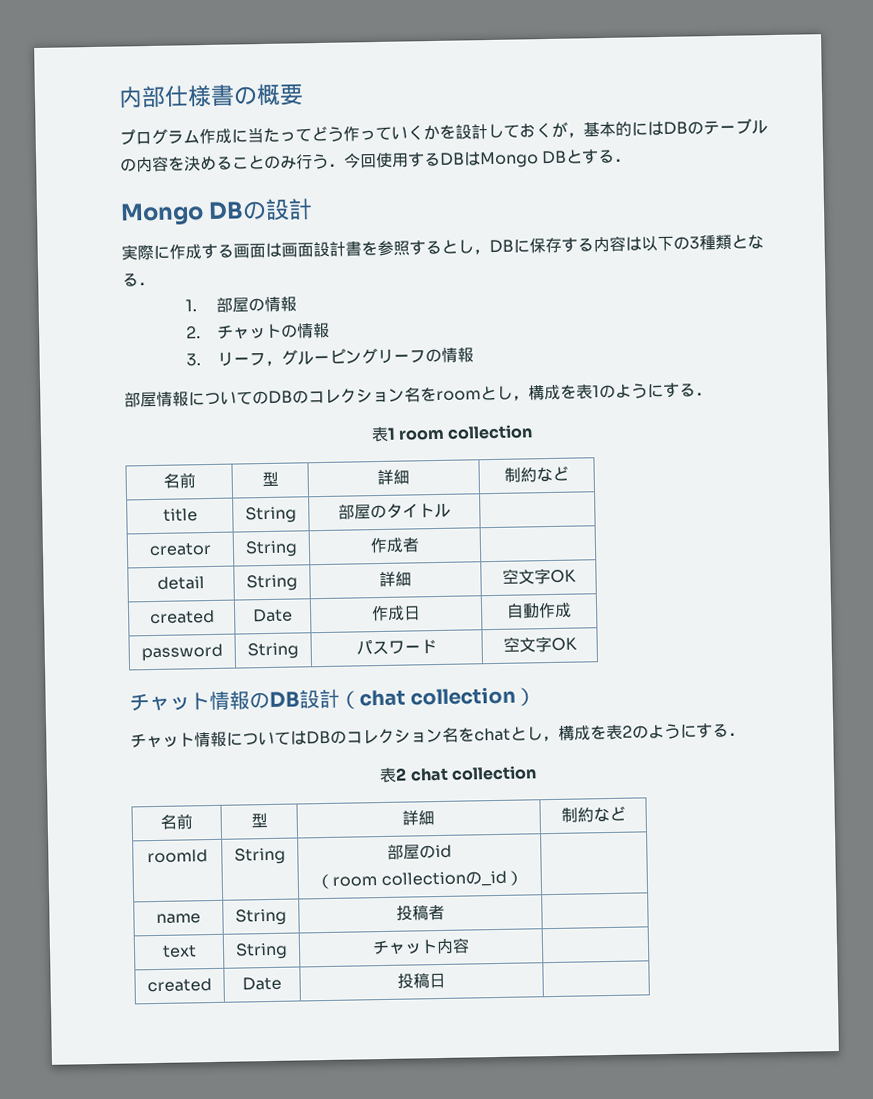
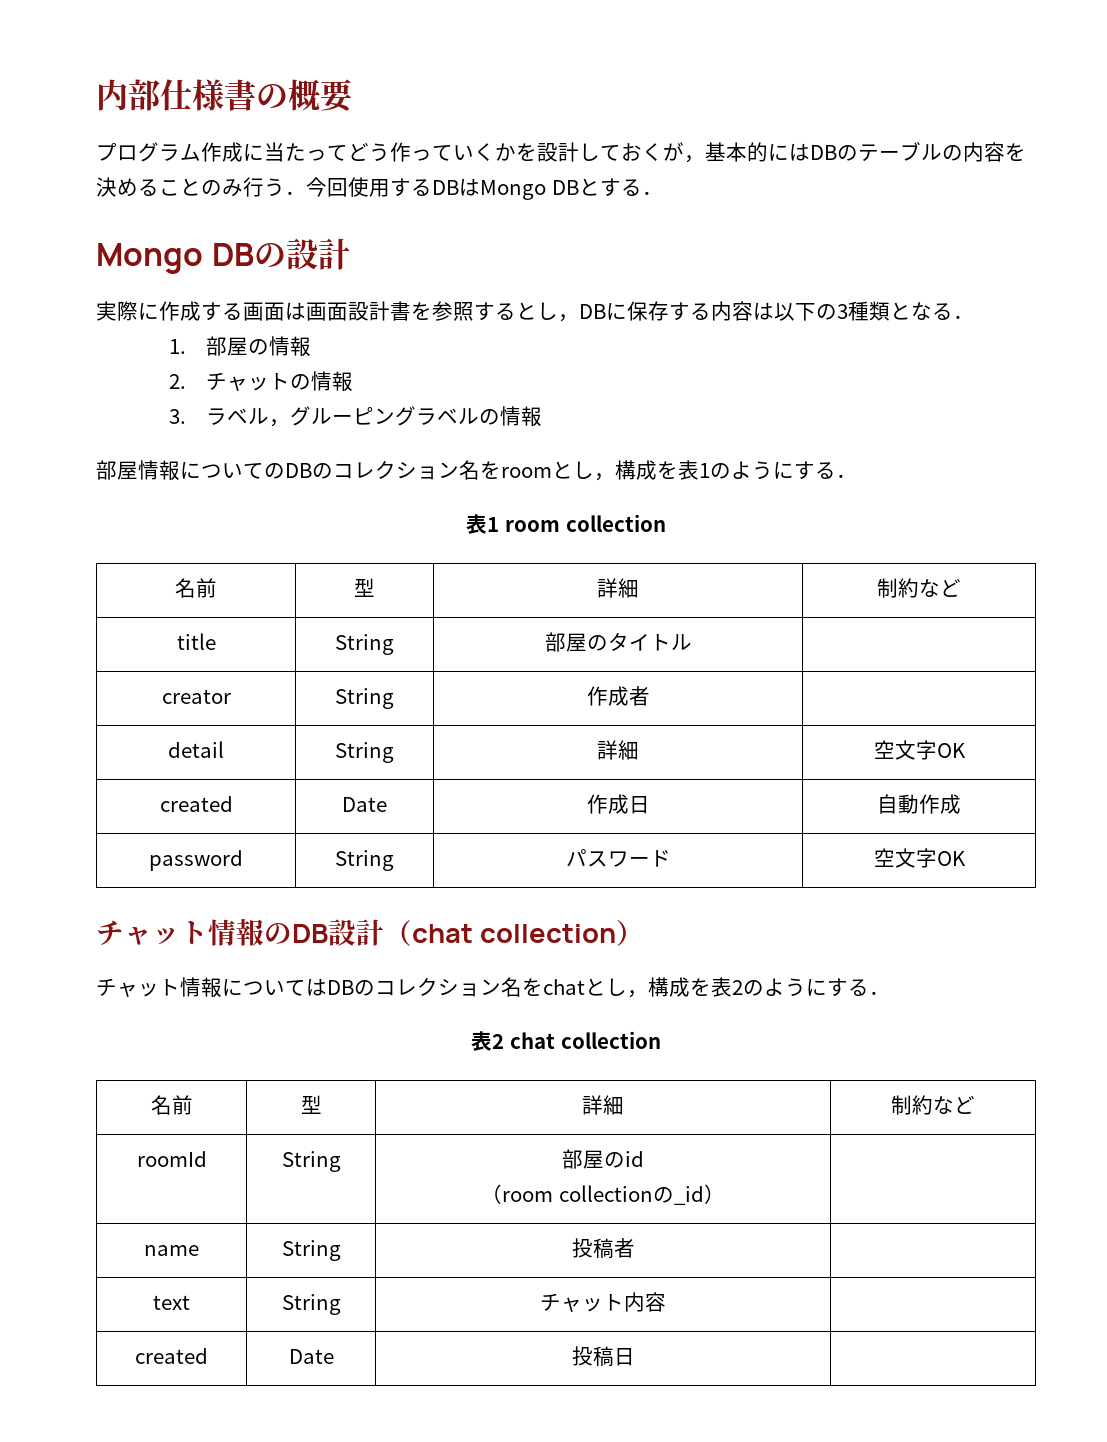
- 3.リーフ，グルーピングリーフの情報
+ 3.ラベル，グルーピングラベルの情報

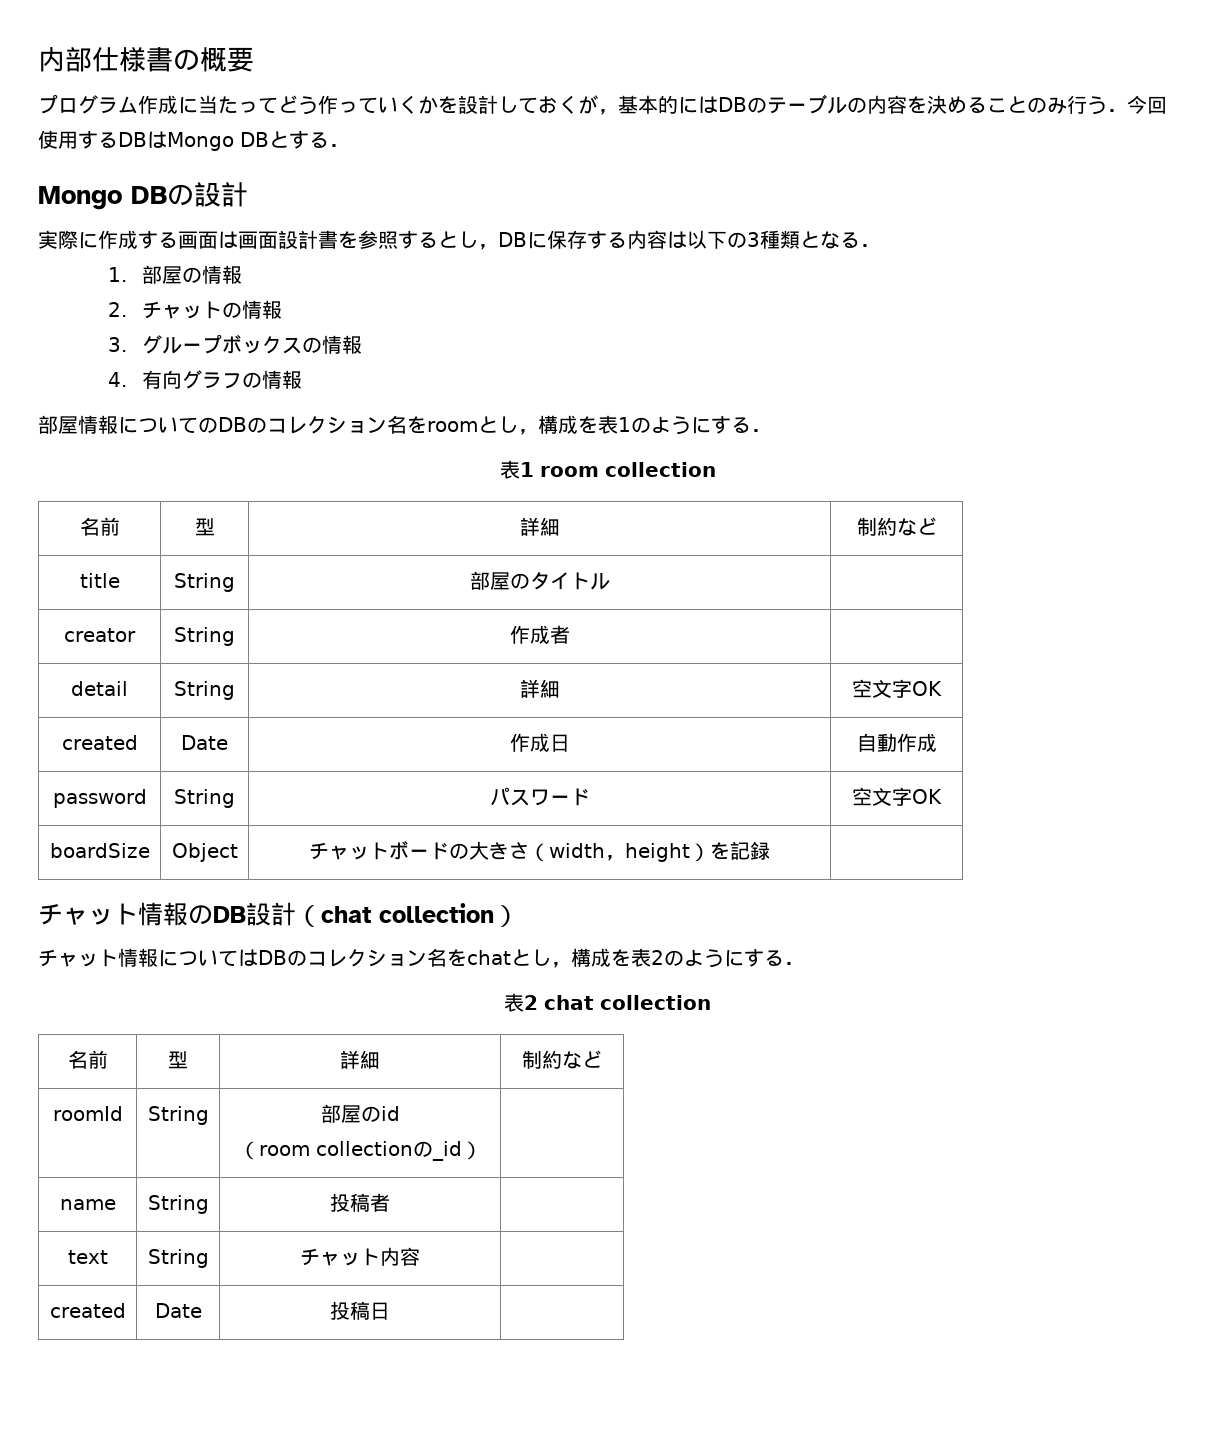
- 3.ラベル，グルーピングラベルの情報
+ 3.グループボックスの情報
+ 4.有向グラフの情報
+ boardSize | Object | チャットボードの大きさ（width，height）を記録 |

